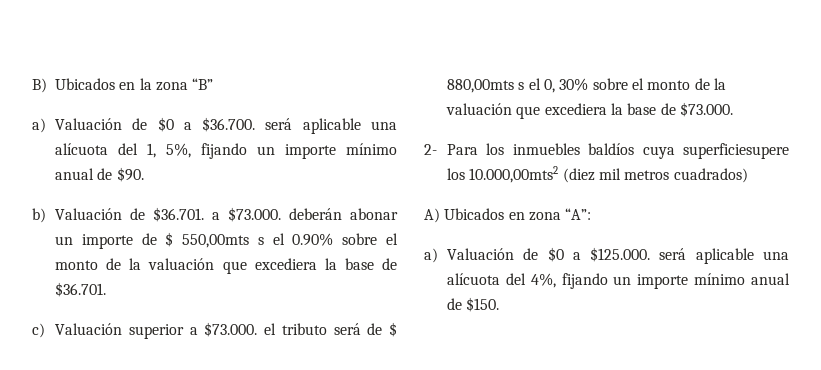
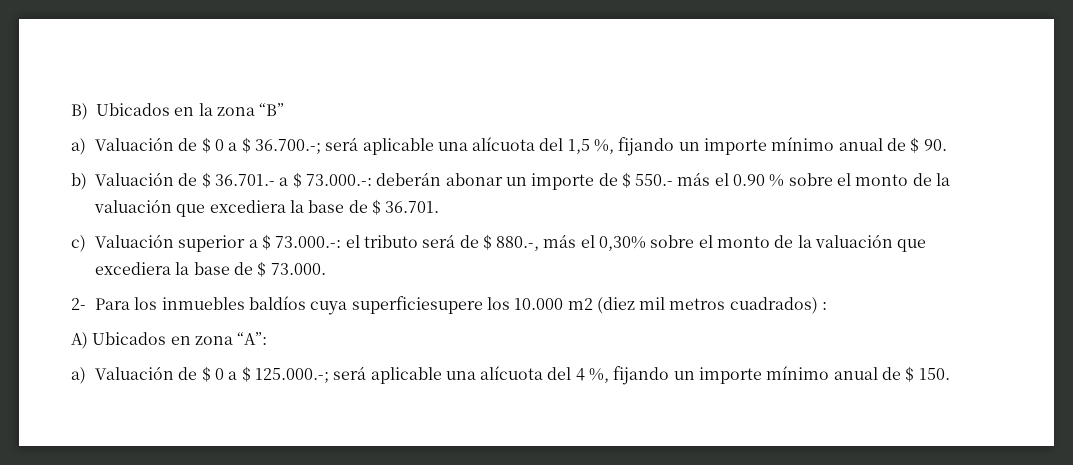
- a) Valuación de $0 a $36.700. será aplicable una alícuota del 1, 5%, fijando un importe mínimo anual de $90.
+ a) Valuación de $ 0 a $ 36.700.-; será aplicable una alícuota del 1,5 %, fijando un importe mínimo anual de $ 90.
- b) Valuación de $36.701. a $73.000. deberán abonar un importe de $ 550,00mts s el 0.90% sobre el monto de la valuación que excediera la base de $36.701.
+ b) Valuación de $ 36.701.- a $ 73.000.-: deberán abonar un importe de $ 550.- más el 0.90 % sobre el monto de la valuación que excediera la base de $ 36.701.
- c) Valuación superior a $73.000. el tributo será de $ 880,00mts s el 0, 30% sobre el monto de la valuación que excediera la base de $73.000.
+ c) Valuación superior a $ 73.000.-: el tributo será de $ 880.-, más el 0,30% sobre el monto de la valuación que excediera la base de $ 73.000.
- 2- Para los inmuebles baldíos cuya superficiesupere los 10.000,00mts2 (diez mil metros cuadrados)
+ 2- Para los inmuebles baldíos cuya superficiesupere los 10.000 m2 (diez mil metros cuadrados) :
- a) Valuación de $0 a $125.000. será aplicable una alícuota del 4%, fijando un importe mínimo anual de $150.
+ a) Valuación de $ 0 a $ 125.000.-; será aplicable una alícuota del 4 %, fijando un importe mínimo anual de $ 150.

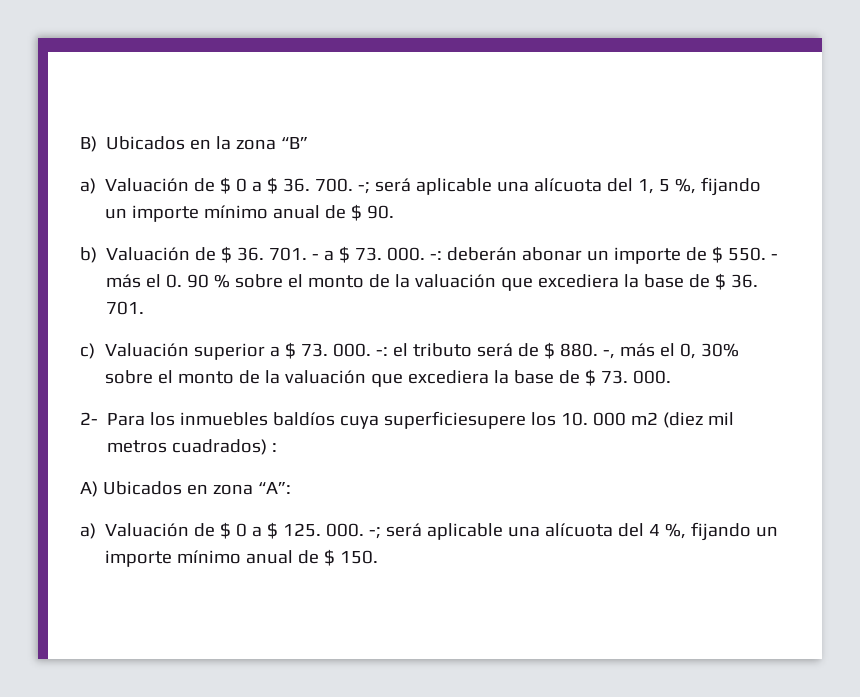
- a) Valuación de $ 0 a $ 36.700.-; será aplicable una alícuota del 1,5 %, fijando un importe mínimo anual de $ 90.
+ a) Valuación de $ 0 a $ 36. 700. -; será aplicable una alícuota del 1, 5 %, fijando un importe mínimo anual de $ 90.
- b) Valuación de $ 36.701.- a $ 73.000.-: deberán abonar un importe de $ 550.- más el 0.90 % sobre el monto de la valuación que excediera la base de $ 36.701.
+ b) Valuación de $ 36. 701. - a $ 73. 000. -: deberán abonar un importe de $ 550. - más el 0. 90 % sobre el monto de la valuación que excediera la base de $ 36. 701.
- c) Valuación superior a $ 73.000.-: el tributo será de $ 880.-, más el 0,30% sobre el monto de la valuación que excediera la base de $ 73.000.
+ c) Valuación superior a $ 73. 000. -: el tributo será de $ 880. -, más el 0, 30% sobre el monto de la valuación que excediera la base de $ 73. 000.
- 2- Para los inmuebles baldíos cuya superficiesupere los 10.000 m2 (diez mil metros cuadrados) :
+ 2- Para los inmuebles baldíos cuya superficiesupere los 10. 000 m2 (diez mil metros cuadrados) :
- a) Valuación de $ 0 a $ 125.000.-; será aplicable una alícuota del 4 %, fijando un importe mínimo anual de $ 150.
+ a) Valuación de $ 0 a $ 125. 000. -; será aplicable una alícuota del 4 %, fijando un importe mínimo anual de $ 150.

